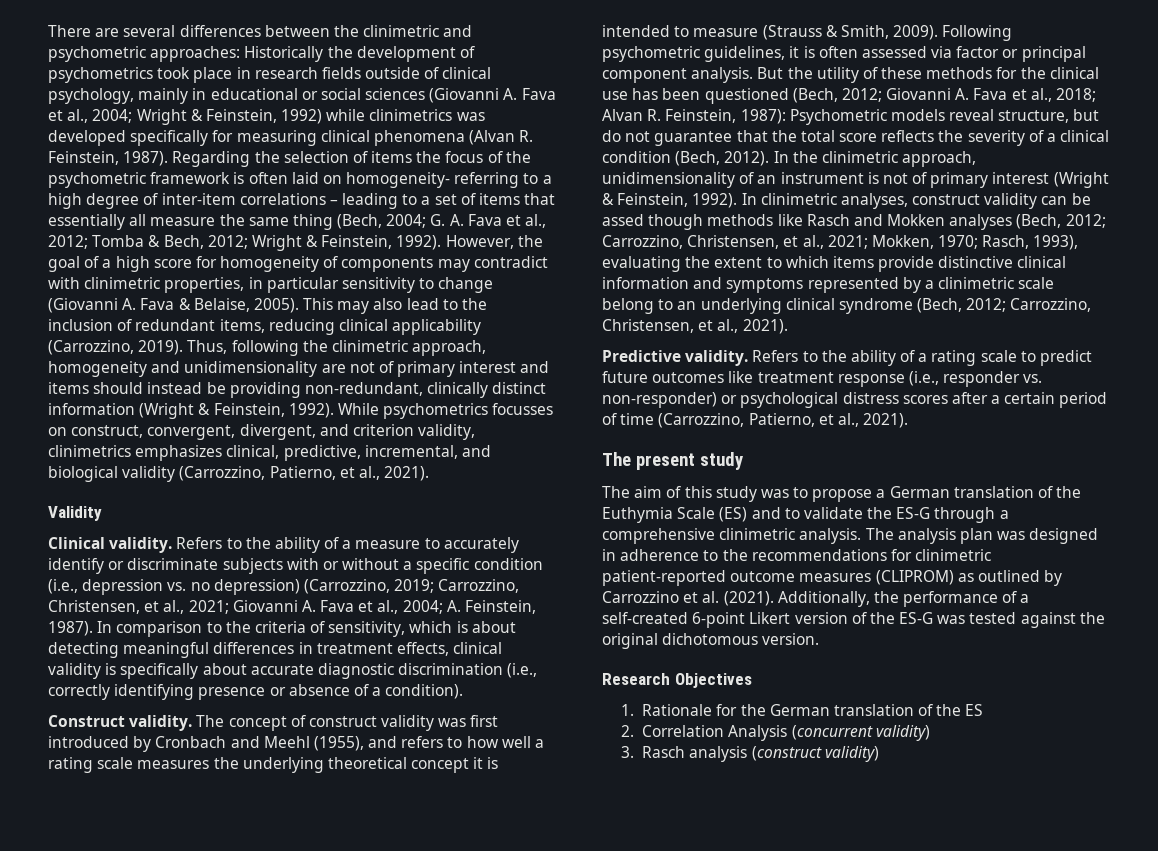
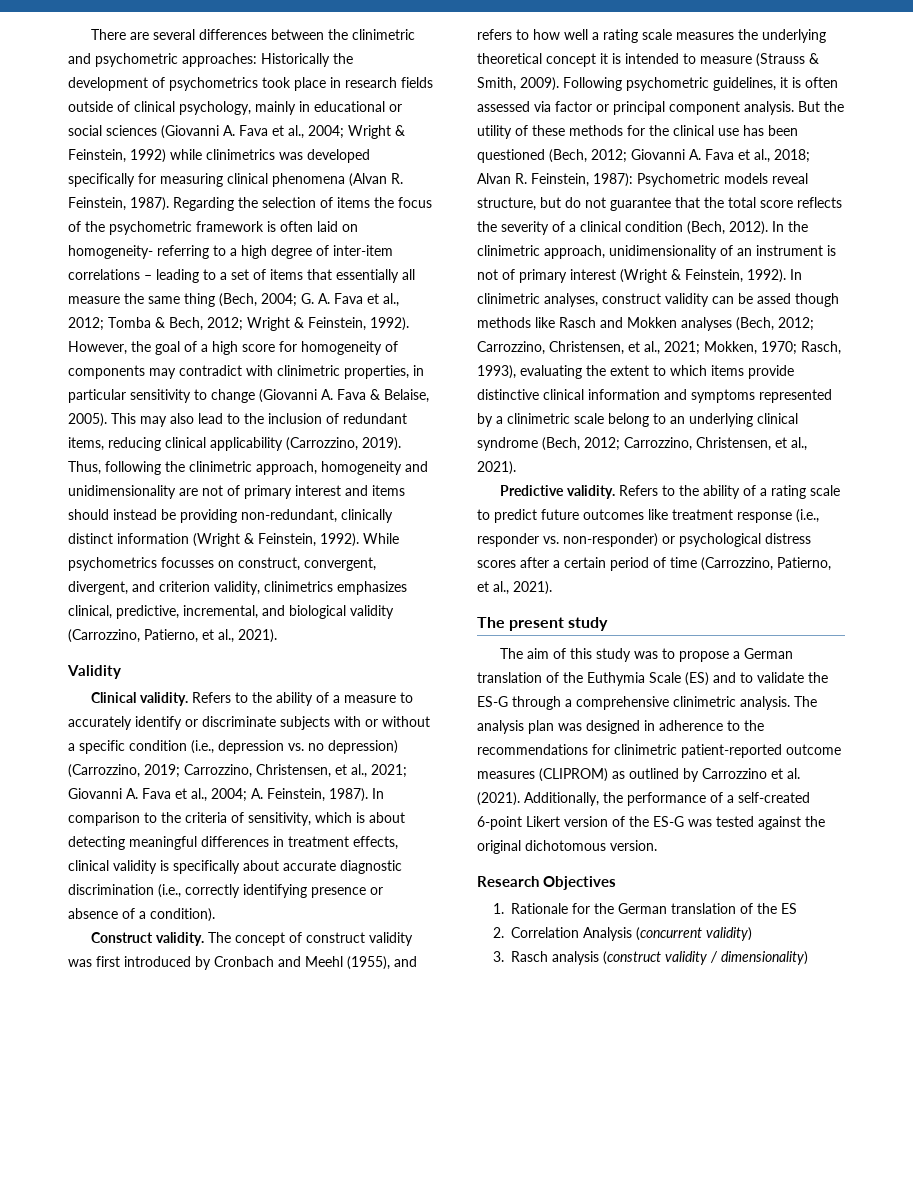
- 3. Rasch analysis (construct validity)
+ 3. Rasch analysis (construct validity / dimensionality)

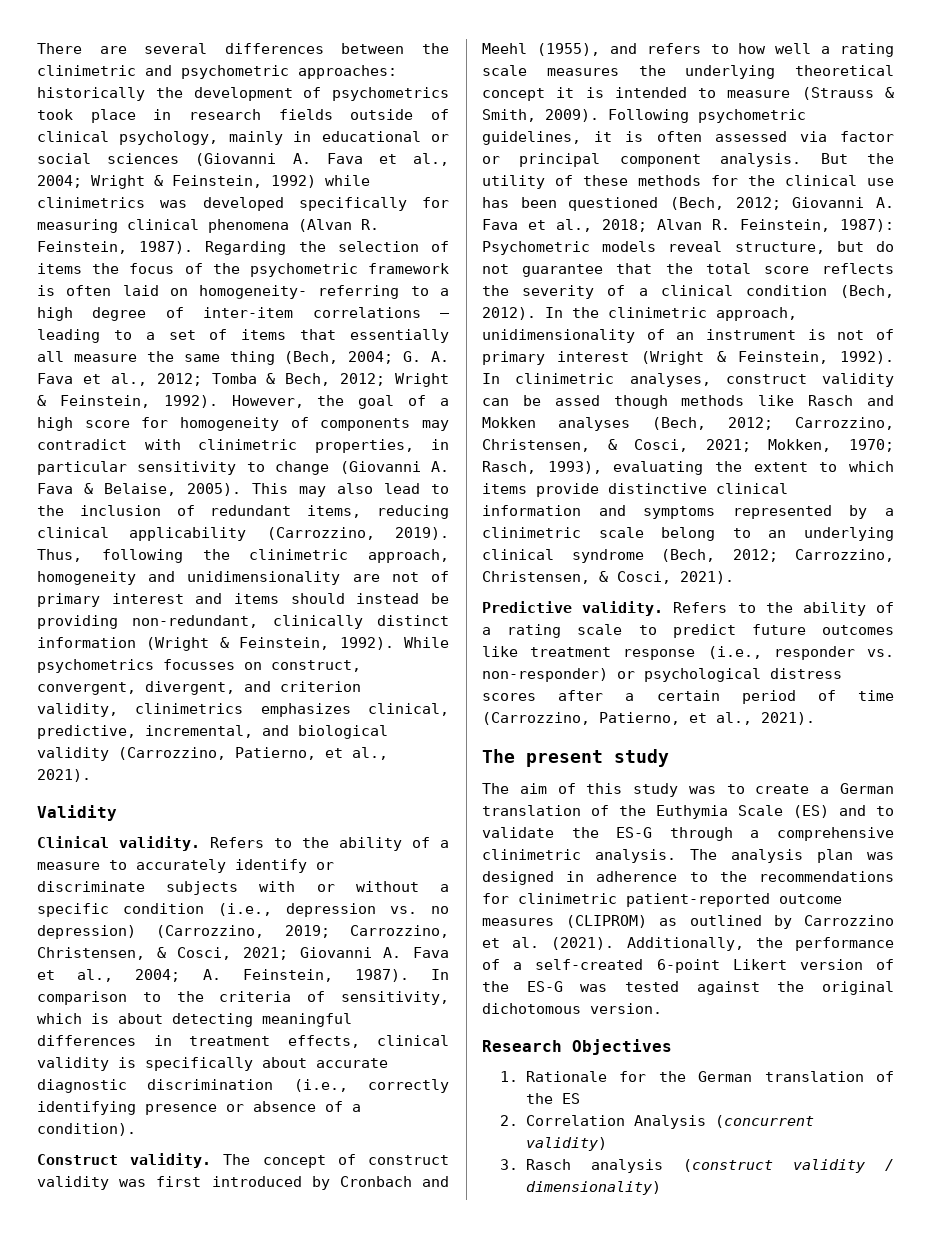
- There are several differences between the clinimetric and psychometric approaches: Historically the development of psychometrics took place in research fields outside of clinical psychology, mainly in educational or social sciences (Giovanni A. Fava et al., 2004; Wright & Feinstein, 1992) while clinimetrics was developed specifically for measuring clinical phenomena (Alvan R. Feinstein, 1987).
+ There are several differences between the clinimetric and psychometric approaches: historically the development of psychometrics took place in research fields outside of clinical psychology, mainly in educational or social sciences (Giovanni A. Fava et al., 2004; Wright & Feinstein, 1992) while clinimetrics was developed specifically for measuring clinical phenomena (Alvan R. Feinstein, 1987).
- Refers to the ability of a measure to accurately identify or discriminate subjects with or without a specific condition (i.e., depression vs. no depression) (Carrozzino, 2019; Carrozzino, Christensen, et al., 2021; Giovanni A. Fava et al., 2004; A. Feinstein, 1987).
+ Refers to the ability of a measure to accurately identify or discriminate subjects with or without a specific condition (i.e., depression vs. no depression) (Carrozzino, 2019; Carrozzino, Christensen, & Cosci, 2021; Giovanni A. Fava et al., 2004; A. Feinstein, 1987).
- In clinimetric analyses, construct validity can be assed though methods like Rasch and Mokken analyses (Bech, 2012; Carrozzino, Christensen, et al., 2021; Mokken, 1970; Rasch, 1993), evaluating the extent to which items provide distinctive clinical information and symptoms represented by a clinimetric scale belong to an underlying clinical syndrome (Bech, 2012; Carrozzino, Christensen, et al., 2021).
+ In clinimetric analyses, construct validity can be assed though methods like Rasch and Mokken analyses (Bech, 2012; Carrozzino, Christensen, & Cosci, 2021; Mokken, 1970; Rasch, 1993), evaluating the extent to which items provide distinctive clinical information and symptoms represented by a clinimetric scale belong to an underlying clinical syndrome (Bech, 2012; Carrozzino, Christensen, & Cosci, 2021).
- The aim of this study was to propose a German translation of the Euthymia Scale (ES) and to validate the ES-G through a comprehensive clinimetric analysis.
+ The aim of this study was to create a German translation of the Euthymia Scale (ES) and to validate the ES-G through a comprehensive clinimetric analysis.

